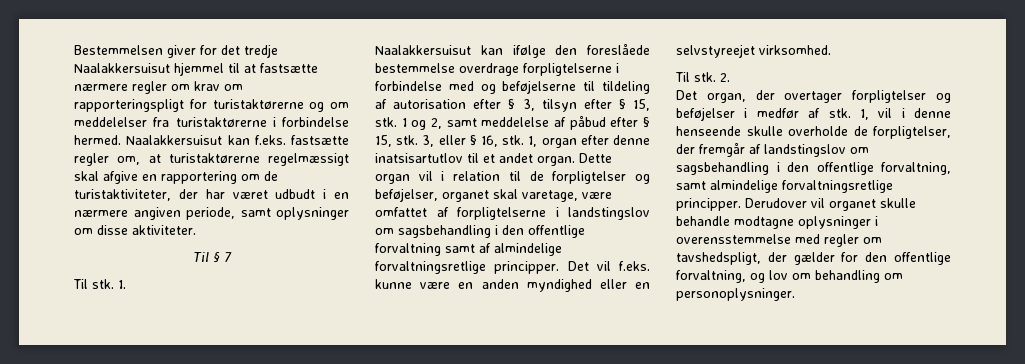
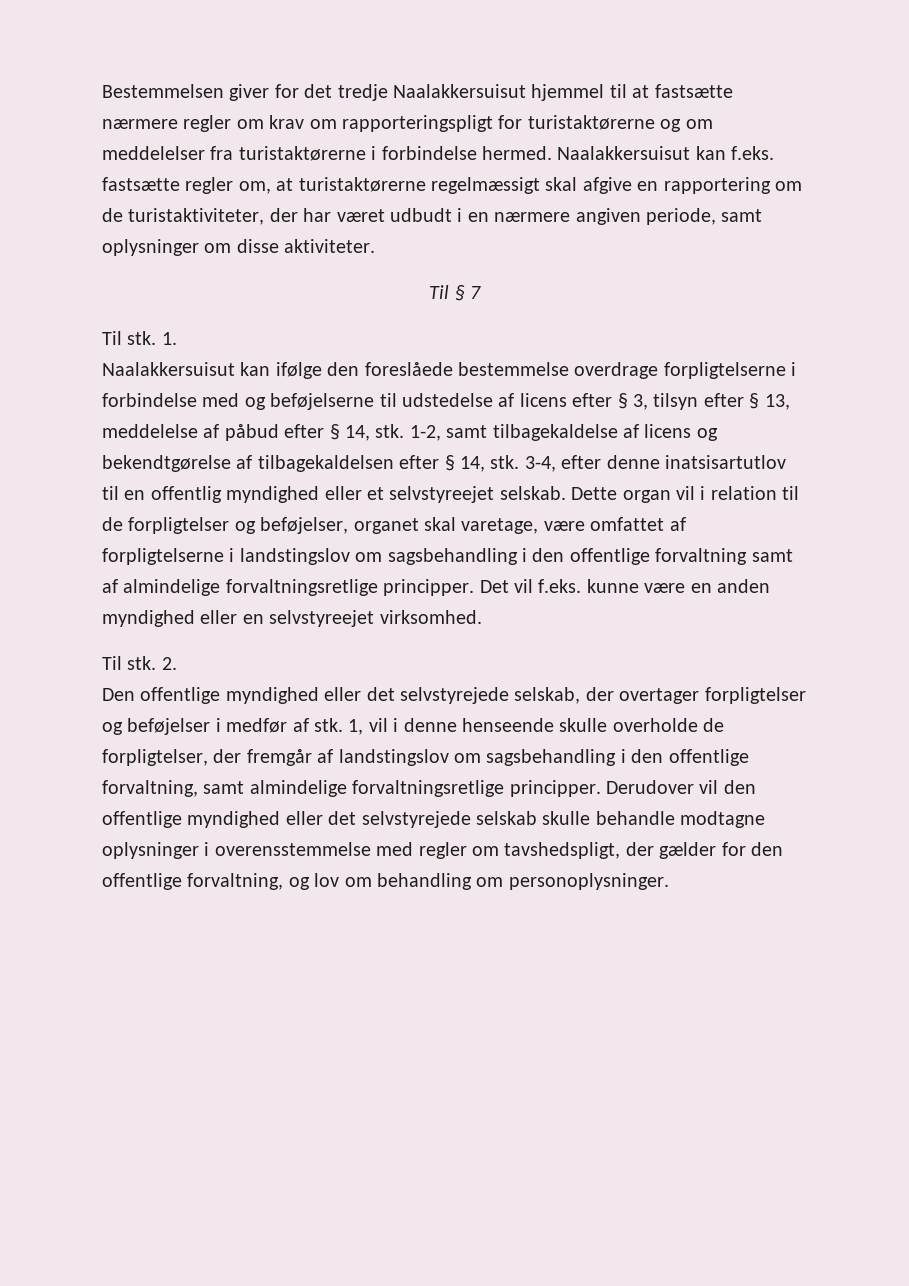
- Naalakkersuisut kan ifølge den foreslåede bestemmelse overdrage forpligtelserne i forbindelse med og beføjelserne til tildeling af autorisation efter § 3, tilsyn efter § 15, stk. 1 og 2, samt meddelelse af påbud efter § 15, stk. 3, eller § 16, stk. 1, organ efter denne inatsisartutlov til et andet organ.
+ Naalakkersuisut kan ifølge den foreslåede bestemmelse overdrage forpligtelserne i forbindelse med og beføjelserne til udstedelse af licens efter § 3, tilsyn efter § 13, meddelelse af påbud efter § 14, stk. 1-2, samt tilbagekaldelse af licens og bekendtgørelse af tilbagekaldelsen efter § 14, stk. 3-4, efter denne inatsisartutlov til en offentlig myndighed eller et selvstyreejet selskab.
- Det organ, der overtager forpligtelser og beføjelser i medfør af stk.
+ Den offentlige myndighed eller det selvstyrejede selskab, der overtager forpligtelser og beføjelser i medfør af stk.
- Derudover vil organet skulle behandle modtagne oplysninger i overensstemmelse med regler om tavshedspligt, der gælder for den offentlige forvaltning, og lov om behandling om personoplysninger.
+ Derudover vil den offentlige myndighed eller det selvstyrejede selskab skulle behandle modtagne oplysninger i overensstemmelse med regler om tavshedspligt, der gælder for den offentlige forvaltning, og lov om behandling om personoplysninger.

